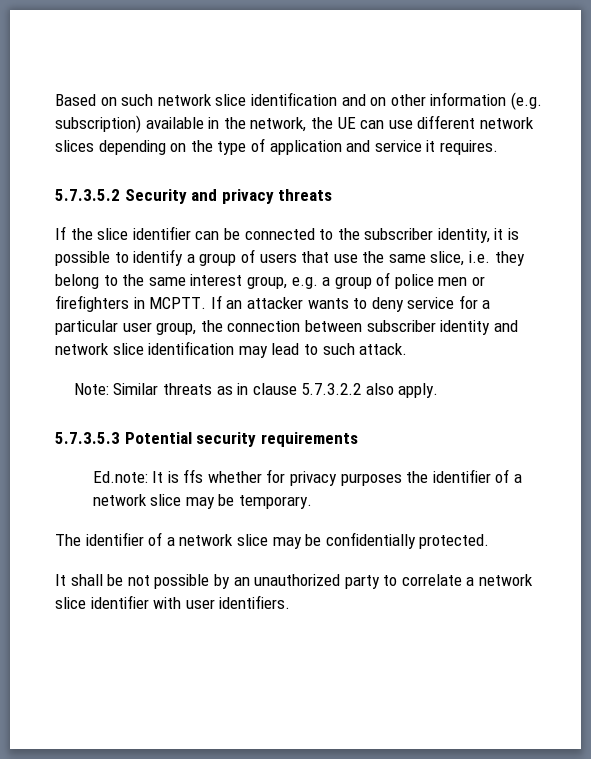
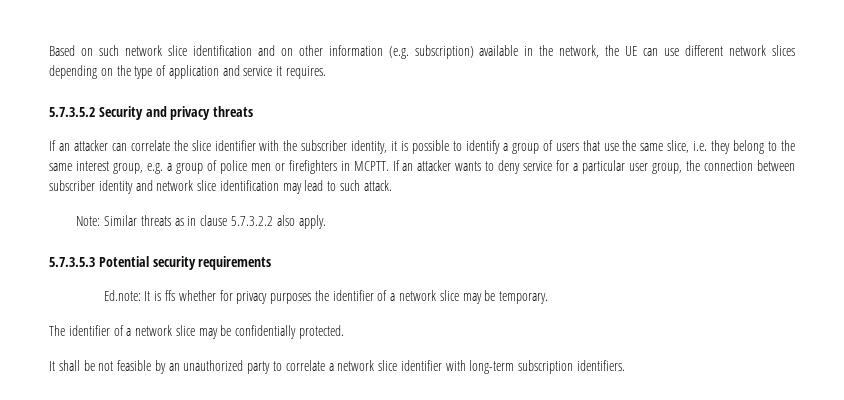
- If the slice identifier can be connected to the subscriber identity, it is possible to identify a group of users that use the same slice, i.e. they belong to the same interest group, e.g. a group of police men or firefighters in MCPTT.
+ If an attacker can correlate the slice identifier with the subscriber identity, it is possible to identify a group of users that use the same slice, i.e. they belong to the same interest group, e.g. a group of police men or firefighters in MCPTT.
- It shall be not possible by an unauthorized party to correlate a network slice identifier with user identifiers.
+ It shall be not feasible by an unauthorized party to correlate a network slice identifier with long-term subscription identifiers.

